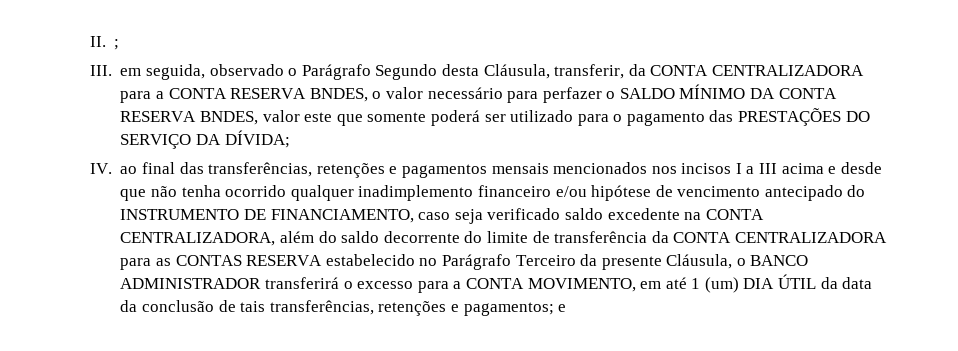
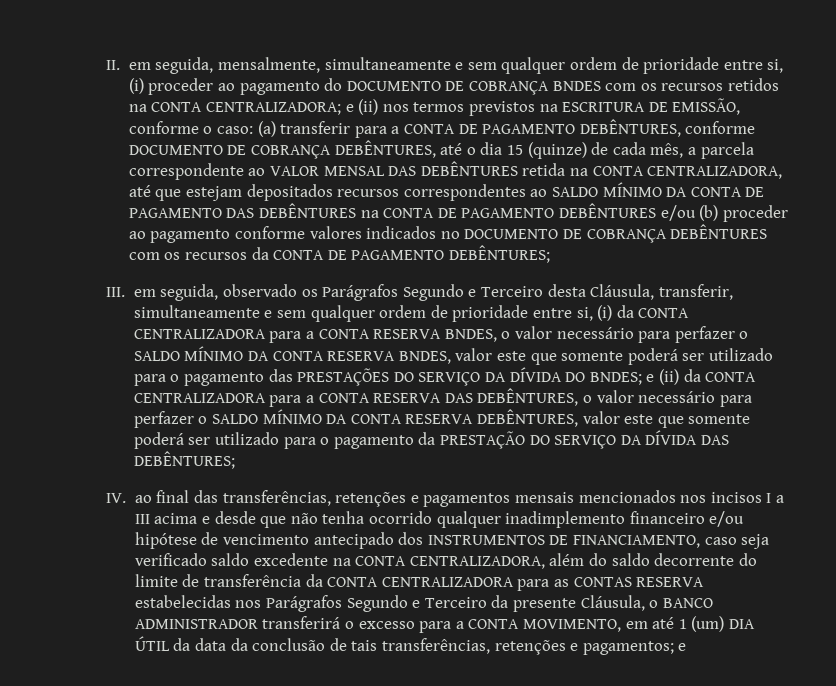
- II. ;
- III. em seguida, observado o Parágrafo Segundo desta Cláusula, transferir, da CONTA CENTRALIZADORA para a CONTA RESERVA BNDES, o valor necessário para perfazer o SALDO MÍNIMO DA CONTA RESERVA BNDES, valor este que somente poderá ser utilizado para o pagamento das PRESTAÇÕES DO SERVIÇO DA DÍVIDA;
+ II. em seguida, mensalmente, simultaneamente e sem qualquer ordem de prioridade entre si, (i) proceder ao pagamento do DOCUMENTO DE COBRANÇA BNDES com os recursos retidos na CONTA CENTRALIZADORA; e (ii) nos termos previstos na ESCRITURA DE EMISSÃO, conforme o caso: (a) transferir para a CONTA DE PAGAMENTO DEBÊNTURES, conforme DOCUMENTO DE COBRANÇA DEBÊNTURES, até o dia 15 (quinze) de cada mês, a parcela correspondente ao VALOR MENSAL DAS DEBÊNTURES retida na CONTA CENTRALIZADORA, até que estejam depositados recursos correspondentes ao SALDO MÍNIMO DA CONTA DE PAGAMENTO DAS DEBÊNTURES na CONTA DE PAGAMENTO DEBÊNTURES e/ou (b) proceder ao pagamento conforme valores indicados no DOCUMENTO DE COBRANÇA DEBÊNTURES com os recursos da CONTA DE PAGAMENTO DEBÊNTURES;
+ III. em seguida, observado os Parágrafos Segundo e Terceiro desta Cláusula, transferir, simultaneamente e sem qualquer ordem de prioridade entre si, (i) da CONTA CENTRALIZADORA para a CONTA RESERVA BNDES, o valor necessário para perfazer o SALDO MÍNIMO DA CONTA RESERVA BNDES, valor este que somente poderá ser utilizado para o pagamento das PRESTAÇÕES DO SERVIÇO DA DÍVIDA DO BNDES; e (ii) da CONTA CENTRALIZADORA para a CONTA RESERVA DAS DEBÊNTURES, o valor necessário para perfazer o SALDO MÍNIMO DA CONTA RESERVA DEBÊNTURES, valor este que somente poderá ser utilizado para o pagamento da PRESTAÇÃO DO SERVIÇO DA DÍVIDA DAS DEBÊNTURES;
- IV. ao final das transferências, retenções e pagamentos mensais mencionados nos incisos I a III acima e desde que não tenha ocorrido qualquer inadimplemento financeiro e/ou hipótese de vencimento antecipado do INSTRUMENTO DE FINANCIAMENTO, caso seja verificado saldo excedente na CONTA CENTRALIZADORA, além do saldo decorrente do limite de transferência da CONTA CENTRALIZADORA para as CONTAS RESERVA estabelecido no Parágrafo Terceiro da presente Cláusula, o BANCO ADMINISTRADOR transferirá o excesso para a CONTA MOVIMENTO, em até 1 (um) DIA ÚTIL da data da conclusão de tais transferências, retenções e pagamentos;
+ IV. ao final das transferências, retenções e pagamentos mensais mencionados nos incisos I a III acima e desde que não tenha ocorrido qualquer inadimplemento financeiro e/ou hipótese de vencimento antecipado dos INSTRUMENTOS DE FINANCIAMENTO, caso seja verificado saldo excedente na CONTA CENTRALIZADORA, além do saldo decorrente do limite de transferência da CONTA CENTRALIZADORA para as CONTAS RESERVA estabelecidas nos Parágrafos Segundo e Terceiro da presente Cláusula, o BANCO ADMINISTRADOR transferirá o excesso para a CONTA MOVIMENTO, em até 1 (um) DIA ÚTIL da data da conclusão de tais transferências, retenções e pagamentos;

